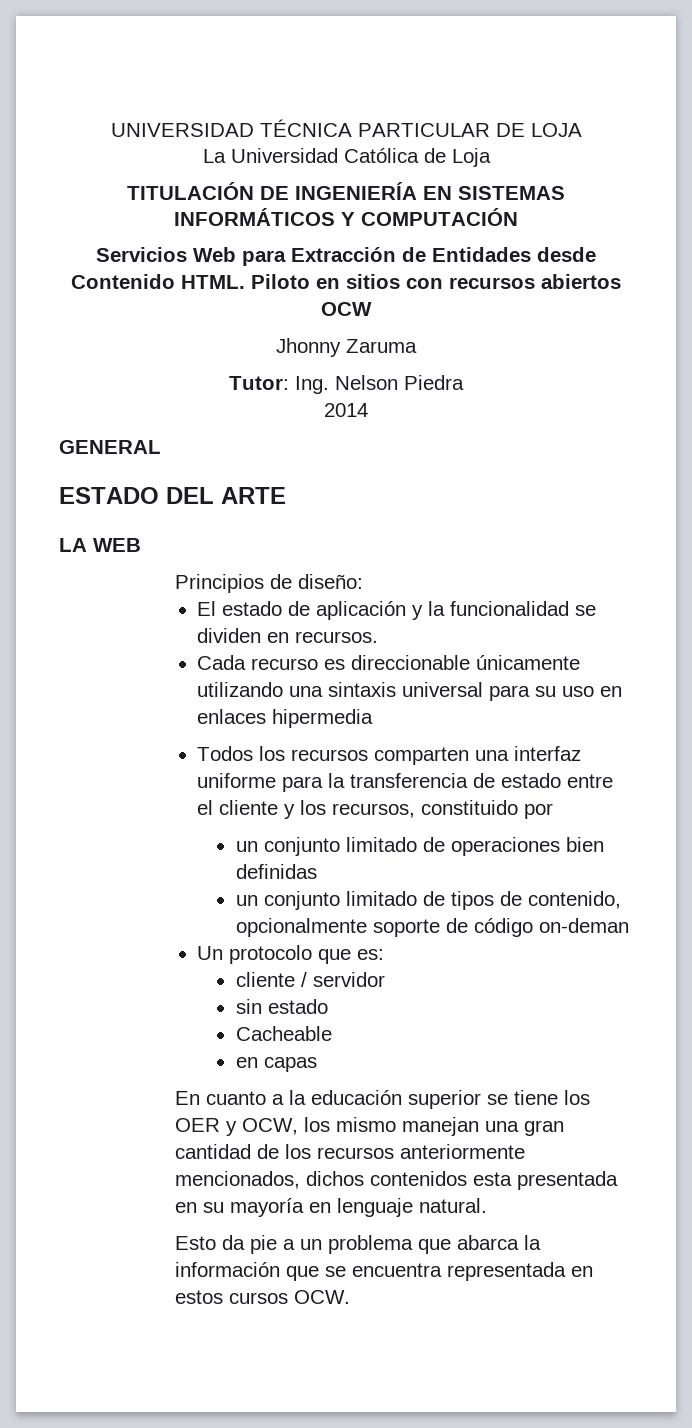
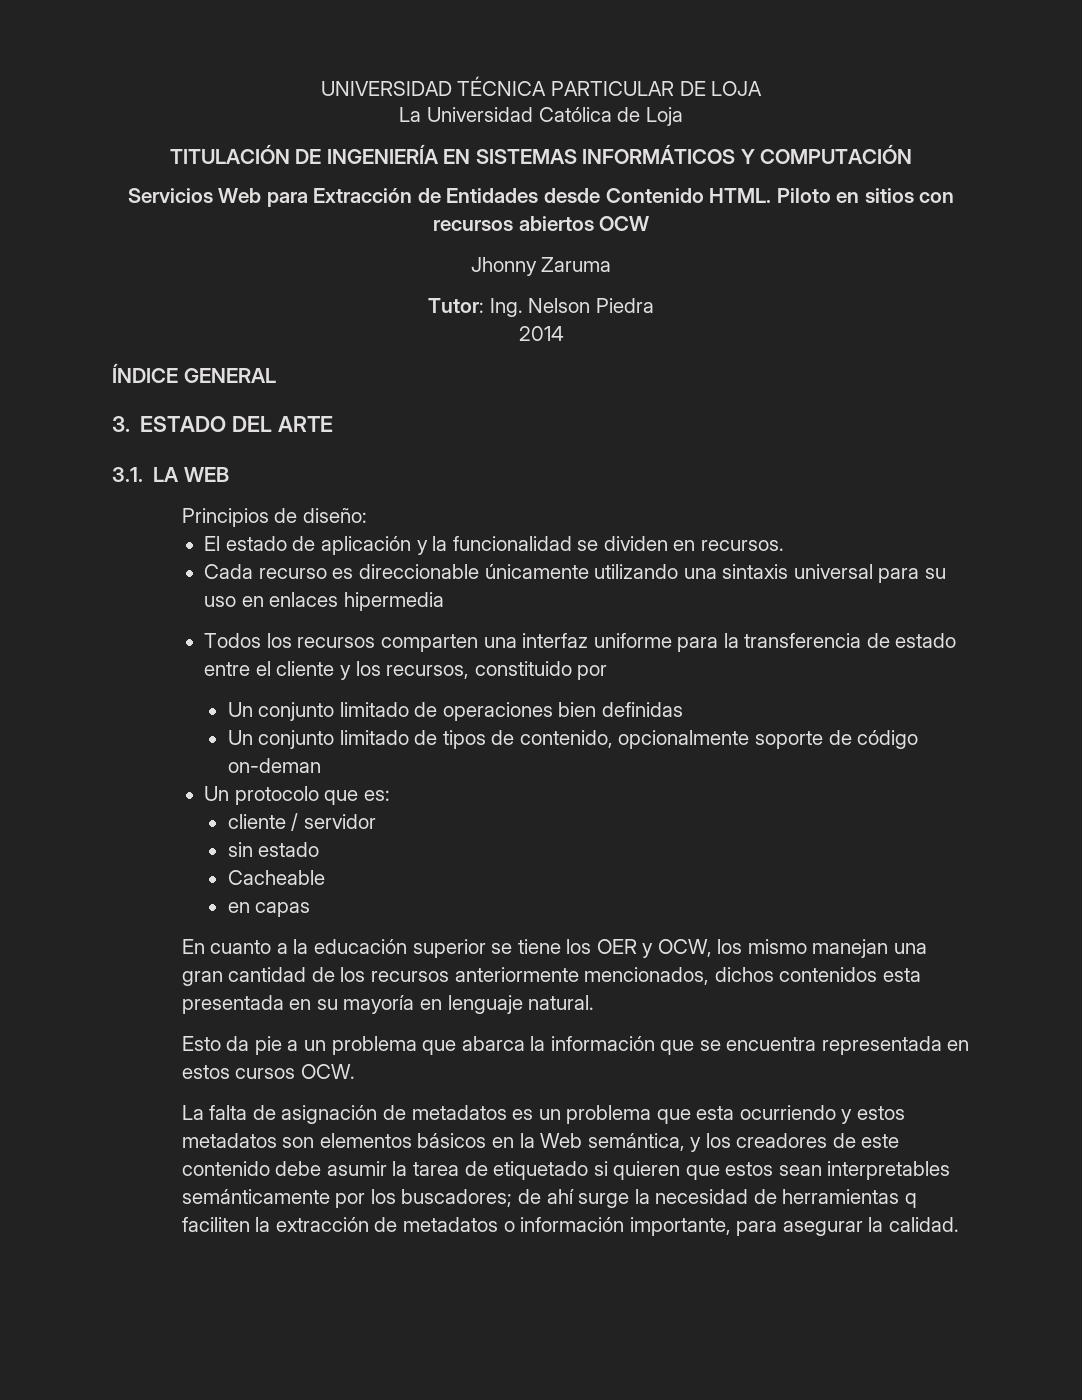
- GENERAL
+ ÍNDICE GENERAL
- ESTADO DEL ARTE
+ 3. ESTADO DEL ARTE
- LA WEB
+ 3.1. LA WEB
- un conjunto limitado de operaciones bien definidas
+ Un conjunto limitado de operaciones bien definidas
- un conjunto limitado de tipos de contenido, opcionalmente soporte de código on-deman
+ Un conjunto limitado de tipos de contenido, opcionalmente soporte de código on-deman
+ La falta de asignación de metadatos es un problema que esta ocurriendo y estos metadatos son elementos básicos en la Web semántica, y los creadores de este contenido debe asumir la tarea de etiquetado si quieren que estos sean interpretables semánticamente por los buscadores; de ahí surge la necesidad de herramientas q faciliten la extracción de metadatos o información importante, para asegurar la calidad.

